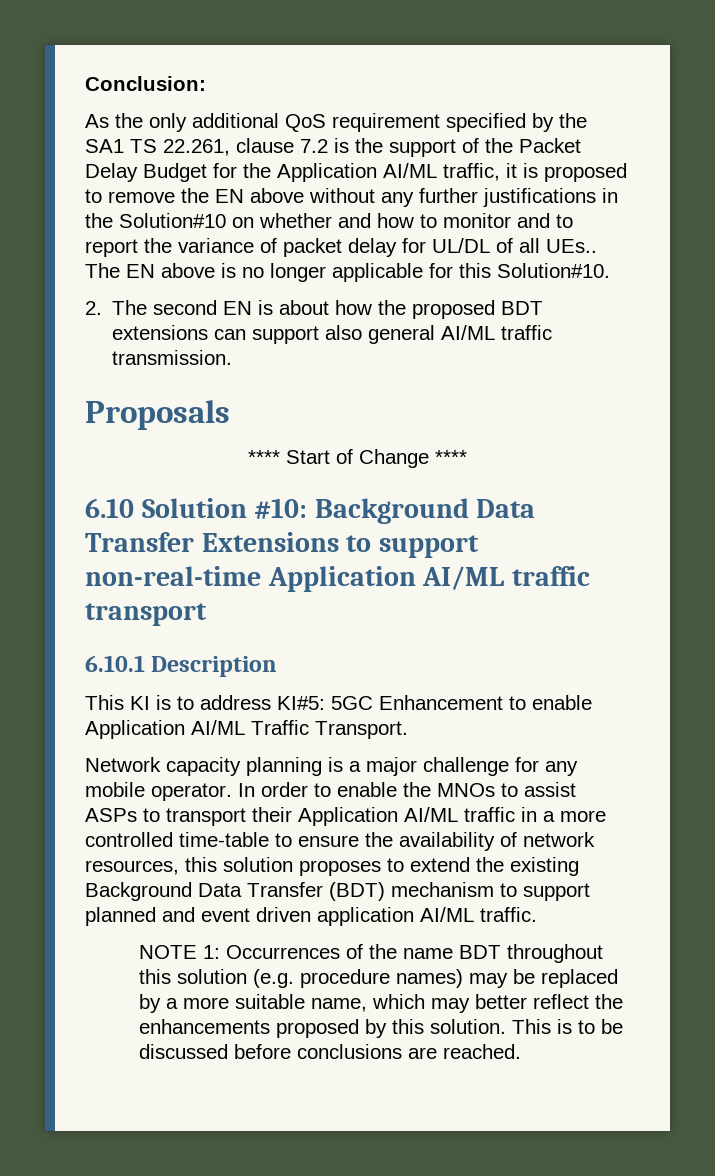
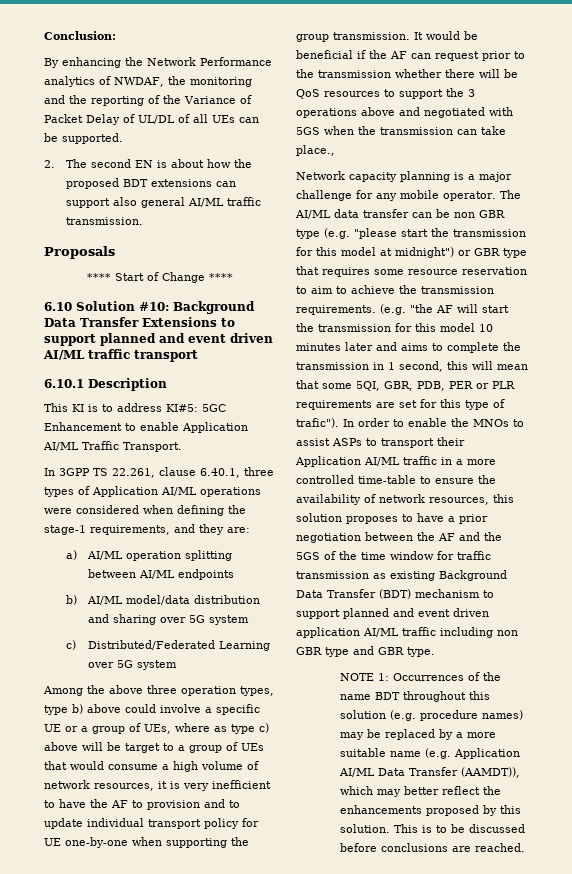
- As the only additional QoS requirement specified by the SA1 TS 22.261, clause 7.2 is the support of the Packet Delay Budget for the Application AI/ML traffic, it is proposed to remove the EN above without any further justifications in the Solution#10 on whether and how to monitor and to report the variance of packet delay for UL/DL of all UEs.. The EN above is no longer applicable for this Solution#10.
+ By enhancing the Network Performance analytics of NWDAF, the monitoring and the reporting of the Variance of Packet Delay of UL/DL of all UEs can be supported.
- 6.10 Solution #10: Background Data Transfer Extensions to support non-real-time Application AI/ML traffic transport
+ 6.10 Solution #10: Background Data Transfer Extensions to support planned and event driven AI/ML traffic transport
+ In 3GPP TS 22.261, clause 6.40.1, three types of Application AI/ML operations were considered when defining the stage-1 requirements, and they are:
+ a) AI/ML operation splitting between AI/ML endpoints
+ b) AI/ML model/data distribution and sharing over 5G system
+ c) Distributed/Federated Learning over 5G system
+ Among the above three operation types, type b) above could involve a specific UE or a group of UEs, where as type c) above will be target to a group of UEs that would consume a high volume of network resources, it is very inefficient to have the AF to provision and to update individual transport policy for UE one-by-one when supporting the group transmission. It would be beneficial if the AF can request prior to the transmission whether there will be QoS resources to support the 3 operations above and negotiated with 5GS when the transmission can take place.,
+ The AI/ML data transfer can be non GBR type (e.g. "please start the transmission for this model at midnight") or GBR type that requires some resource reservation to aim to achieve the transmission requirements. (e.g. "the AF will start the transmission for this model 10 minutes later and aims to complete the transmission in 1 second, this will mean that some 5QI, GBR, PDB, PER or PLR requirements are set for this type of trafic").
- In order to enable the MNOs to assist ASPs to transport their Application AI/ML traffic in a more controlled time-table to ensure the availability of network resources, this solution proposes to extend the existing Background Data Transfer (BDT) mechanism to support planned and event driven application AI/ML traffic.
+ In order to enable the MNOs to assist ASPs to transport their Application AI/ML traffic in a more controlled time-table to ensure the availability of network resources, this solution proposes to have a prior negotiation between the AF and the 5GS of the time window for traffic transmission as existing Background Data Transfer (BDT) mechanism to support planned and event driven application AI/ML traffic including non GBR type and GBR type.
- NOTE 1: Occurrences of the name BDT throughout this solution (e.g. procedure names) may be replaced by a more suitable name, which may better reflect the enhancements proposed by this solution.
+ NOTE 1: Occurrences of the name BDT throughout this solution (e.g. procedure names) may be replaced by a more suitable name (e.g. Application AI/ML Data Transfer (AAMDT)), which may better reflect the enhancements proposed by this solution.

